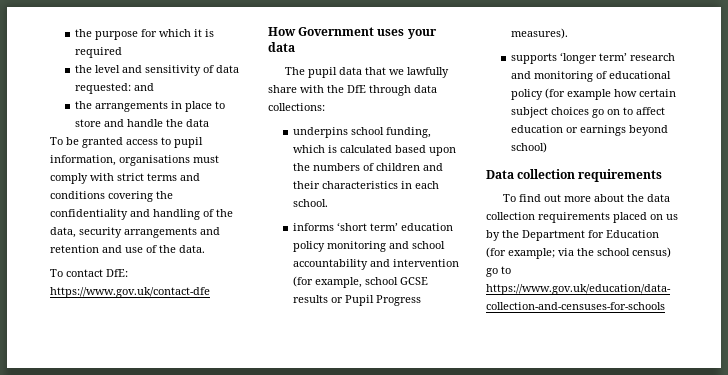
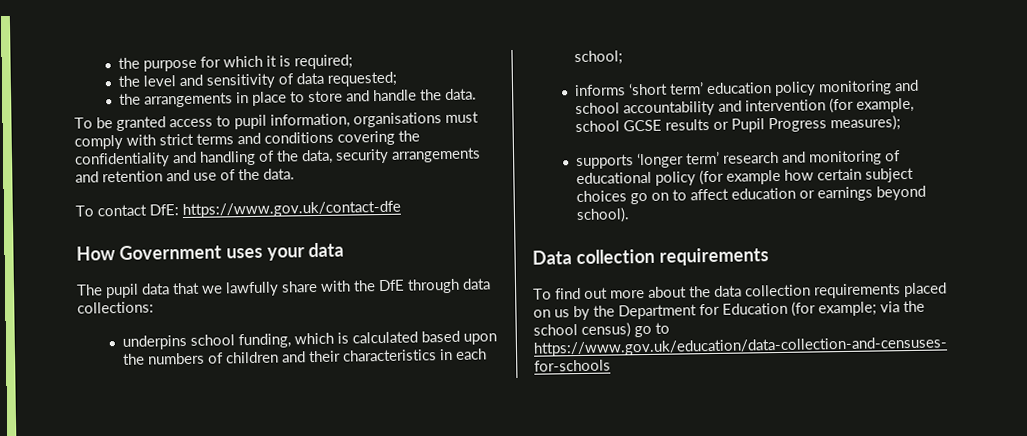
- the purpose for which it is required
+ the purpose for which it is required;
- the level and sensitivity of data requested: and
+ the level and sensitivity of data requested;
- the arrangements in place to store and handle the data
+ the arrangements in place to store and handle the data.
- underpins school funding, which is calculated based upon the numbers of children and their characteristics in each school.
+ underpins school funding, which is calculated based upon the numbers of children and their characteristics in each school;
- informs ‘short term’ education policy monitoring and school accountability and intervention (for example, school GCSE results or Pupil Progress measures).
+ informs ‘short term’ education policy monitoring and school accountability and intervention (for example, school GCSE results or Pupil Progress measures);
- supports ‘longer term’ research and monitoring of educational policy (for example how certain subject choices go on to affect education or earnings beyond school)
+ supports ‘longer term’ research and monitoring of educational policy (for example how certain subject choices go on to affect education or earnings beyond school).

